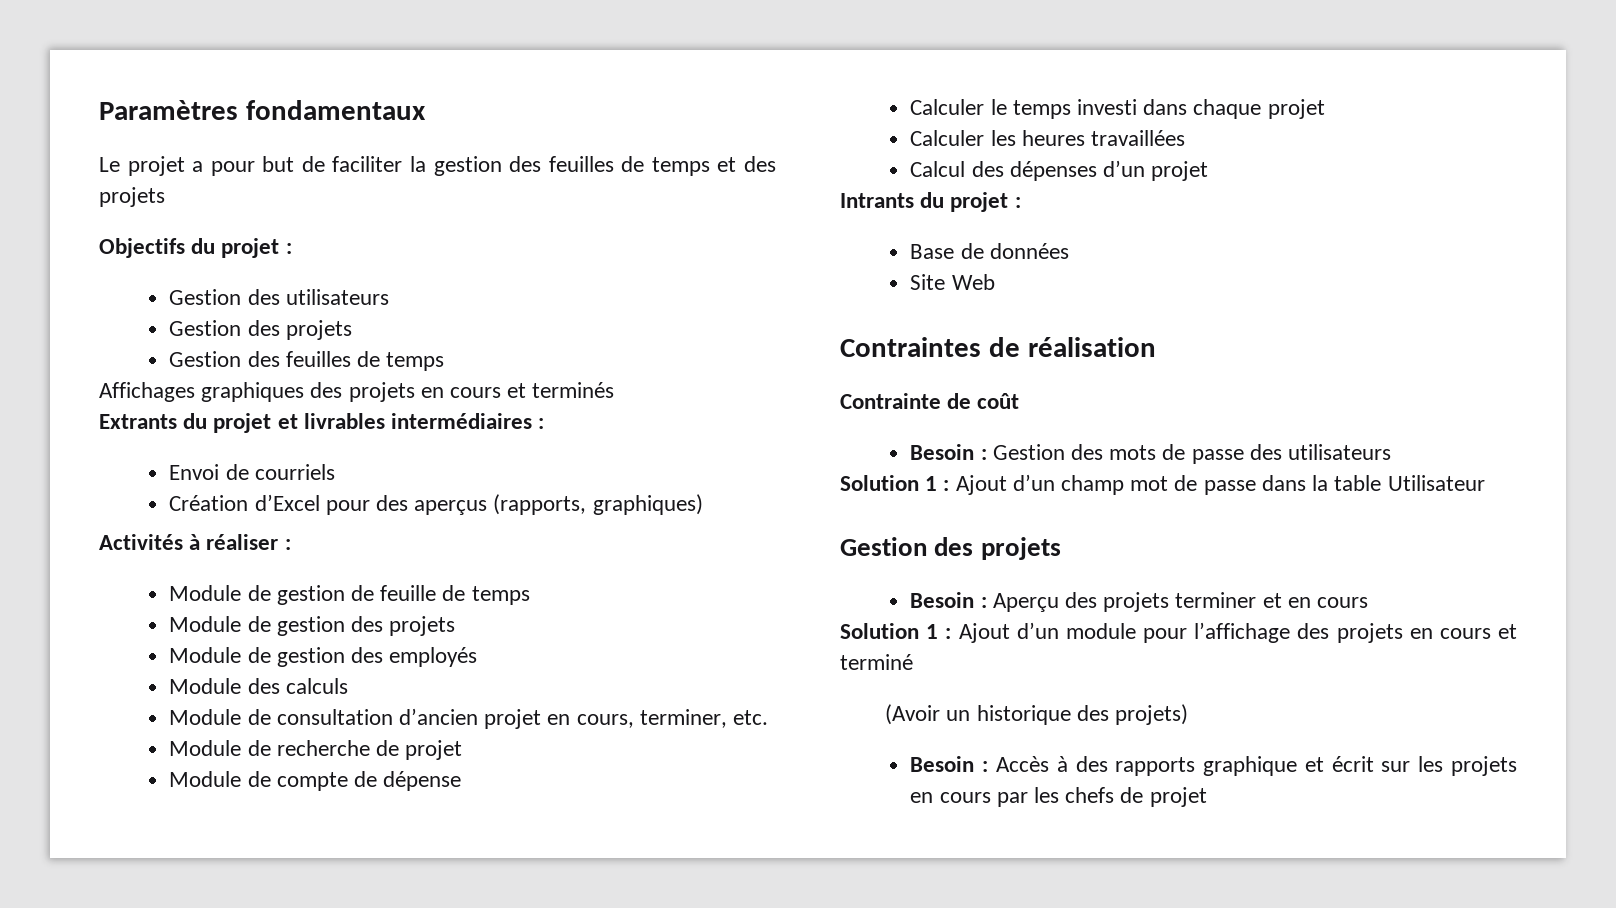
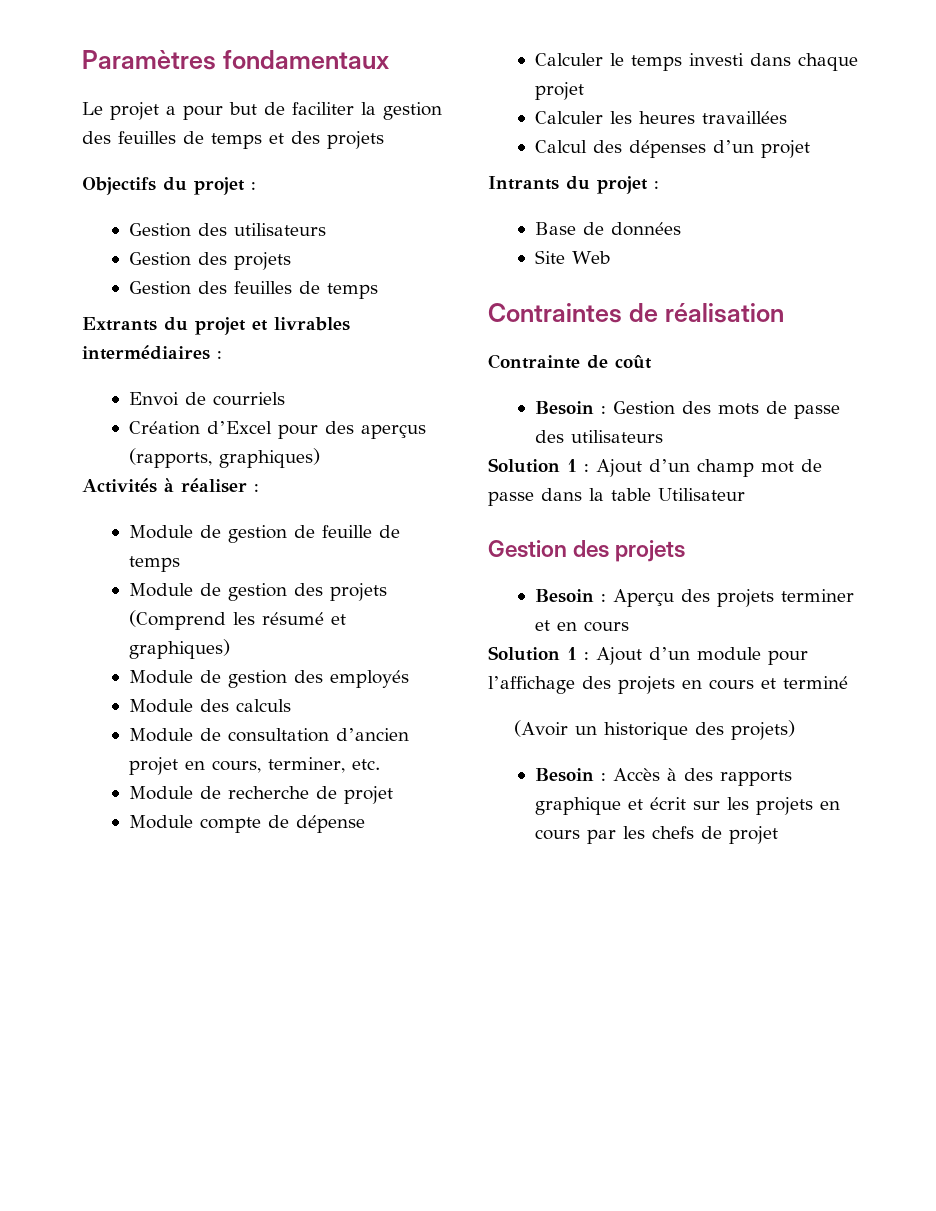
- Affichages graphiques des projets en cours et terminés
- Module de gestion des projets
+ Module de gestion des projets (Comprend les résumé et graphiques)
- Module de compte de dépense
+ Module compte de dépense

